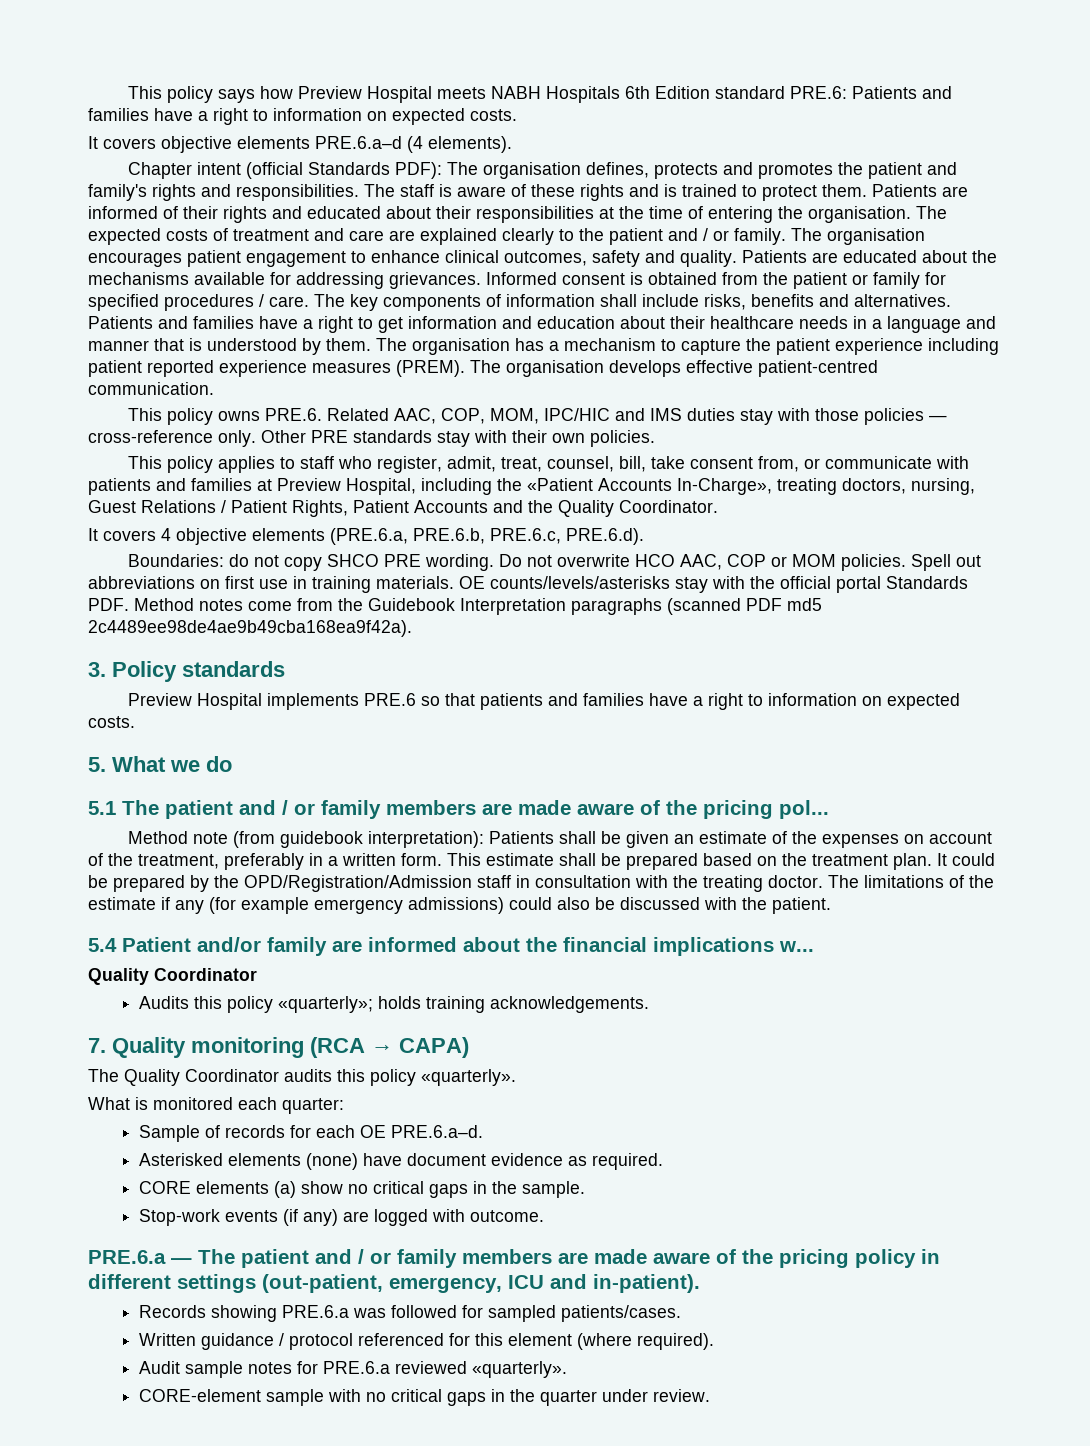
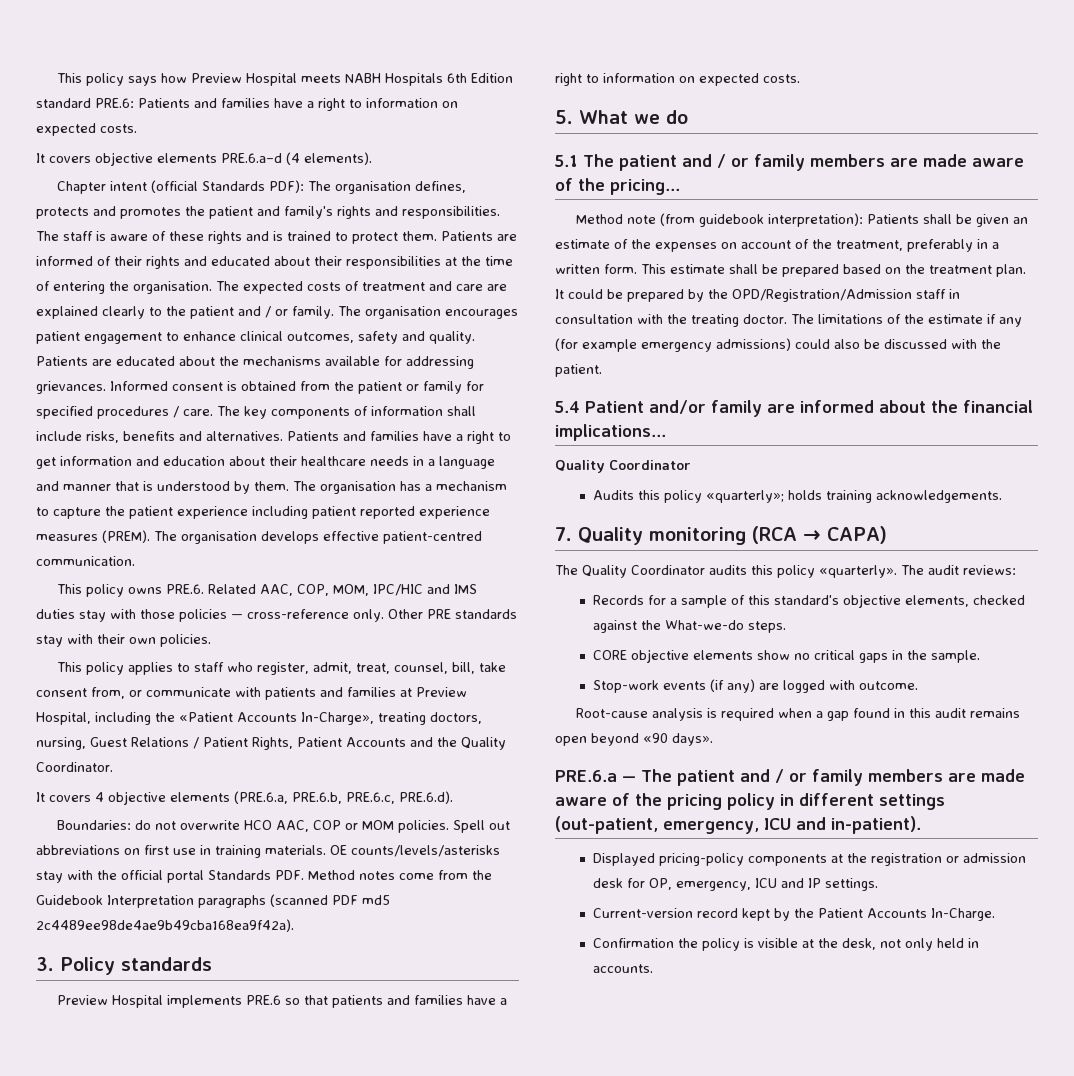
- Boundaries: do not copy SHCO PRE wording. Do not overwrite HCO AAC, COP or MOM policies.
+ Boundaries: do not overwrite HCO AAC, COP or MOM policies.
- 5.1 The patient and / or family members are made aware of the pricing pol...
+ 5.1 The patient and / or family members are made aware of the pricing...
- 5.4 Patient and/or family are informed about the financial implications w...
+ 5.4 Patient and/or family are informed about the financial implications...
- The Quality Coordinator audits this policy «quarterly».
- What is monitored each quarter:
- Sample of records for each OE PRE.6.a–d.
- Asterisked elements (none) have document evidence as required.
+ The Quality Coordinator audits this policy «quarterly». The audit reviews:
+ Records for a sample of this standard's objective elements, checked against the What-we-do steps.
- CORE elements (a) show no critical gaps in the sample.
+ CORE objective elements show no critical gaps in the sample.
+ Root-cause analysis is required when a gap found in this audit remains open beyond «90 days».
- Records showing PRE.6.a was followed for sampled patients/cases.
- Written guidance / protocol referenced for this element (where required).
- Audit sample notes for PRE.6.a reviewed «quarterly».
- CORE-element sample with no critical gaps in the quarter under review.
+ Displayed pricing-policy components at the registration or admission desk for OP, emergency, ICU and IP settings.
+ Current-version record kept by the Patient Accounts In-Charge.
+ Confirmation the policy is visible at the desk, not only held in accounts.

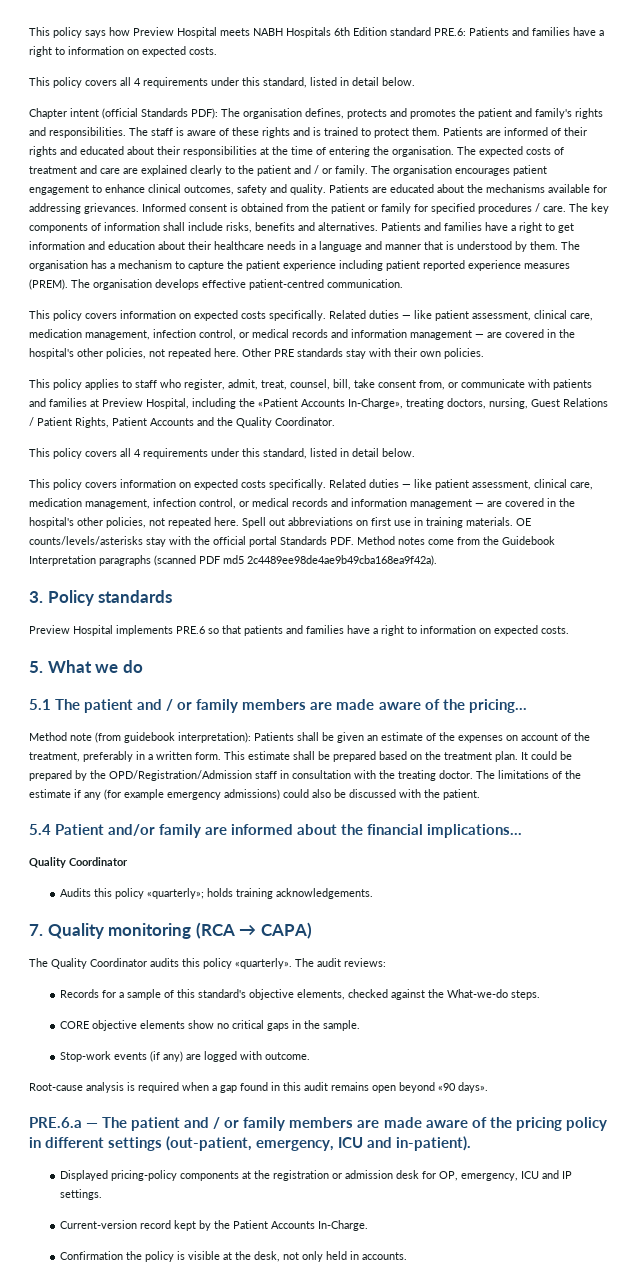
  This policy says how Preview Hospital meets NABH Hospitals 6th Edition standard PRE.6: Patients and families have a right to information on expected costs.
- It covers objective elements PRE.6.a–d (4 elements).
+ This policy covers all 4 requirements under this standard, listed in detail below.
  The organisation develops effective patient-centred communication.
- This policy owns PRE.6. Related AAC, COP, MOM, IPC/HIC and IMS duties stay with those policies — cross-reference only.
+ This policy covers information on expected costs specifically. Related duties — like patient assessment, clinical care, medication management, infection control, or medical records and information management — are covered in the hospital's other policies, not repeated here.
  This policy applies to staff who register, admit, treat, counsel, bill, take consent from, or communicate with patients and families at Preview Hospital, including the «Patient Accounts In-Charge», treating doctors, nursing, Guest Relations / Patient Rights, Patient Accounts and the Quality Coordinator.
- It covers 4 objective elements (PRE.6.a, PRE.6.b, PRE.6.c, PRE.6.d).
- Boundaries: do not overwrite HCO AAC, COP or MOM policies.
+ This policy covers all 4 requirements under this standard, listed in detail below.
+ This policy covers information on expected costs specifically. Related duties — like patient assessment, clinical care, medication management, infection control, or medical records and information management — are covered in the hospital's other policies, not repeated here.

